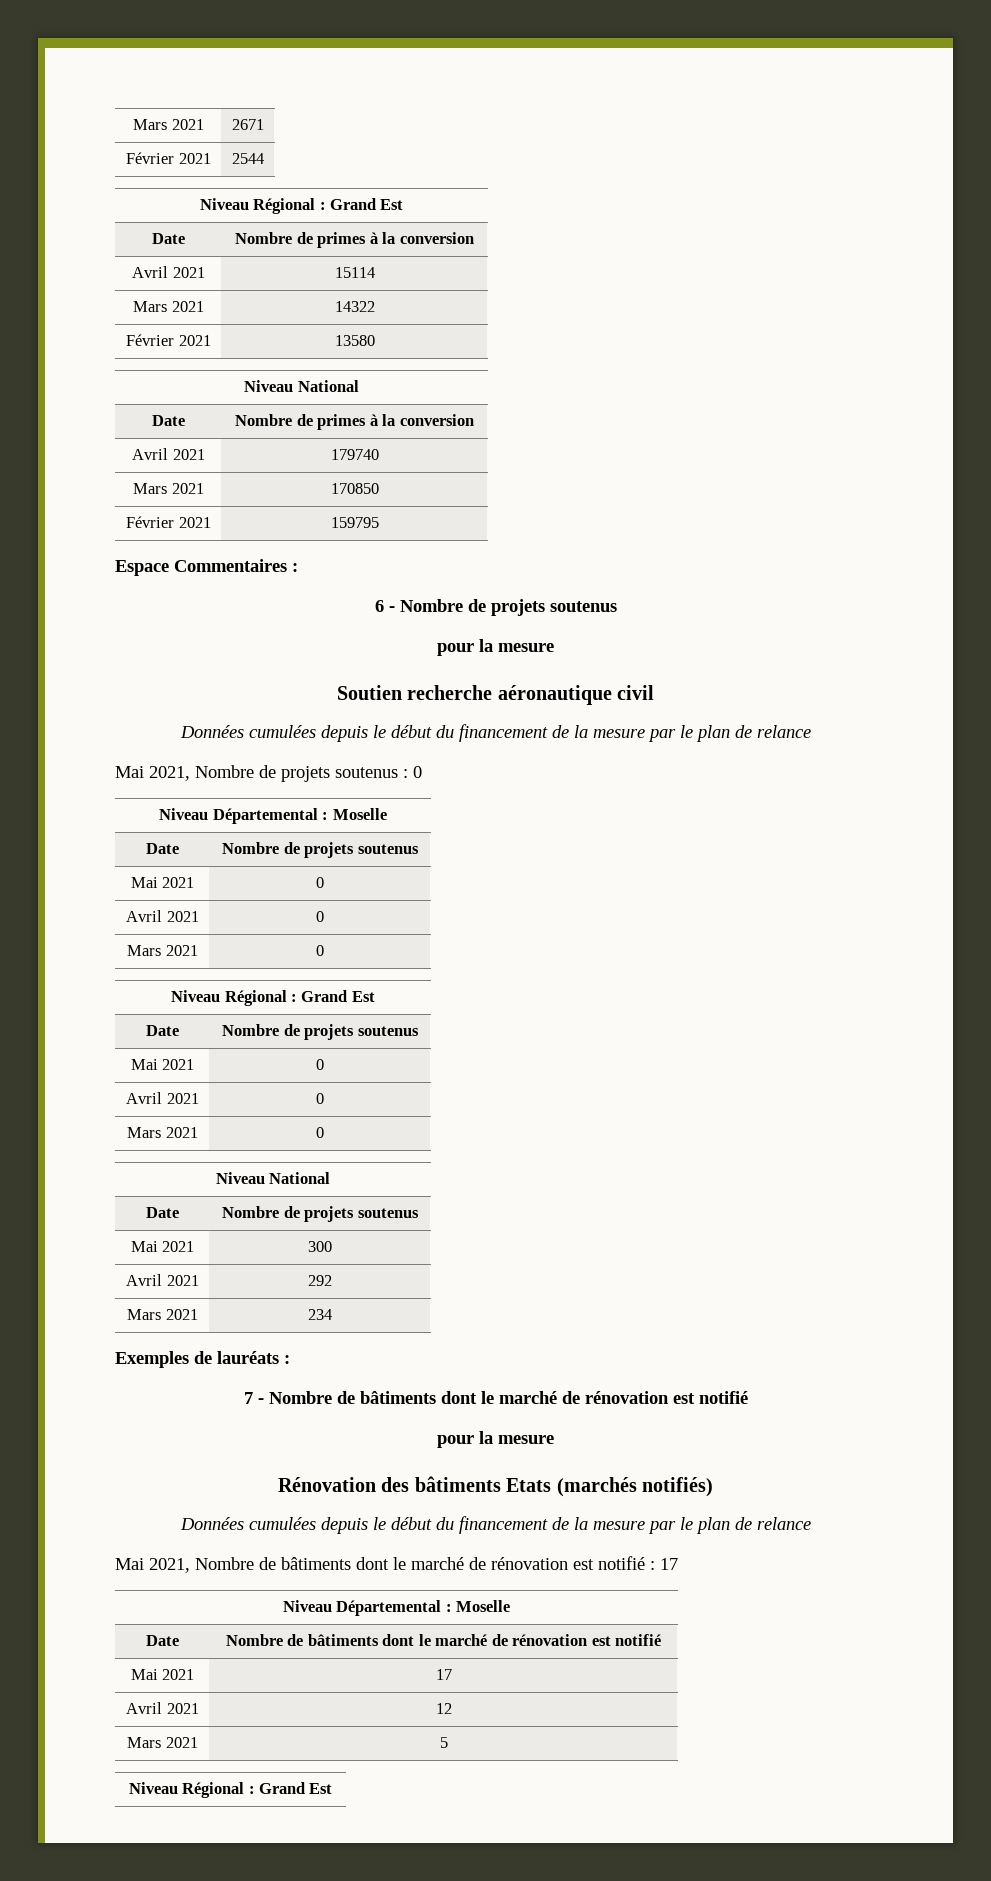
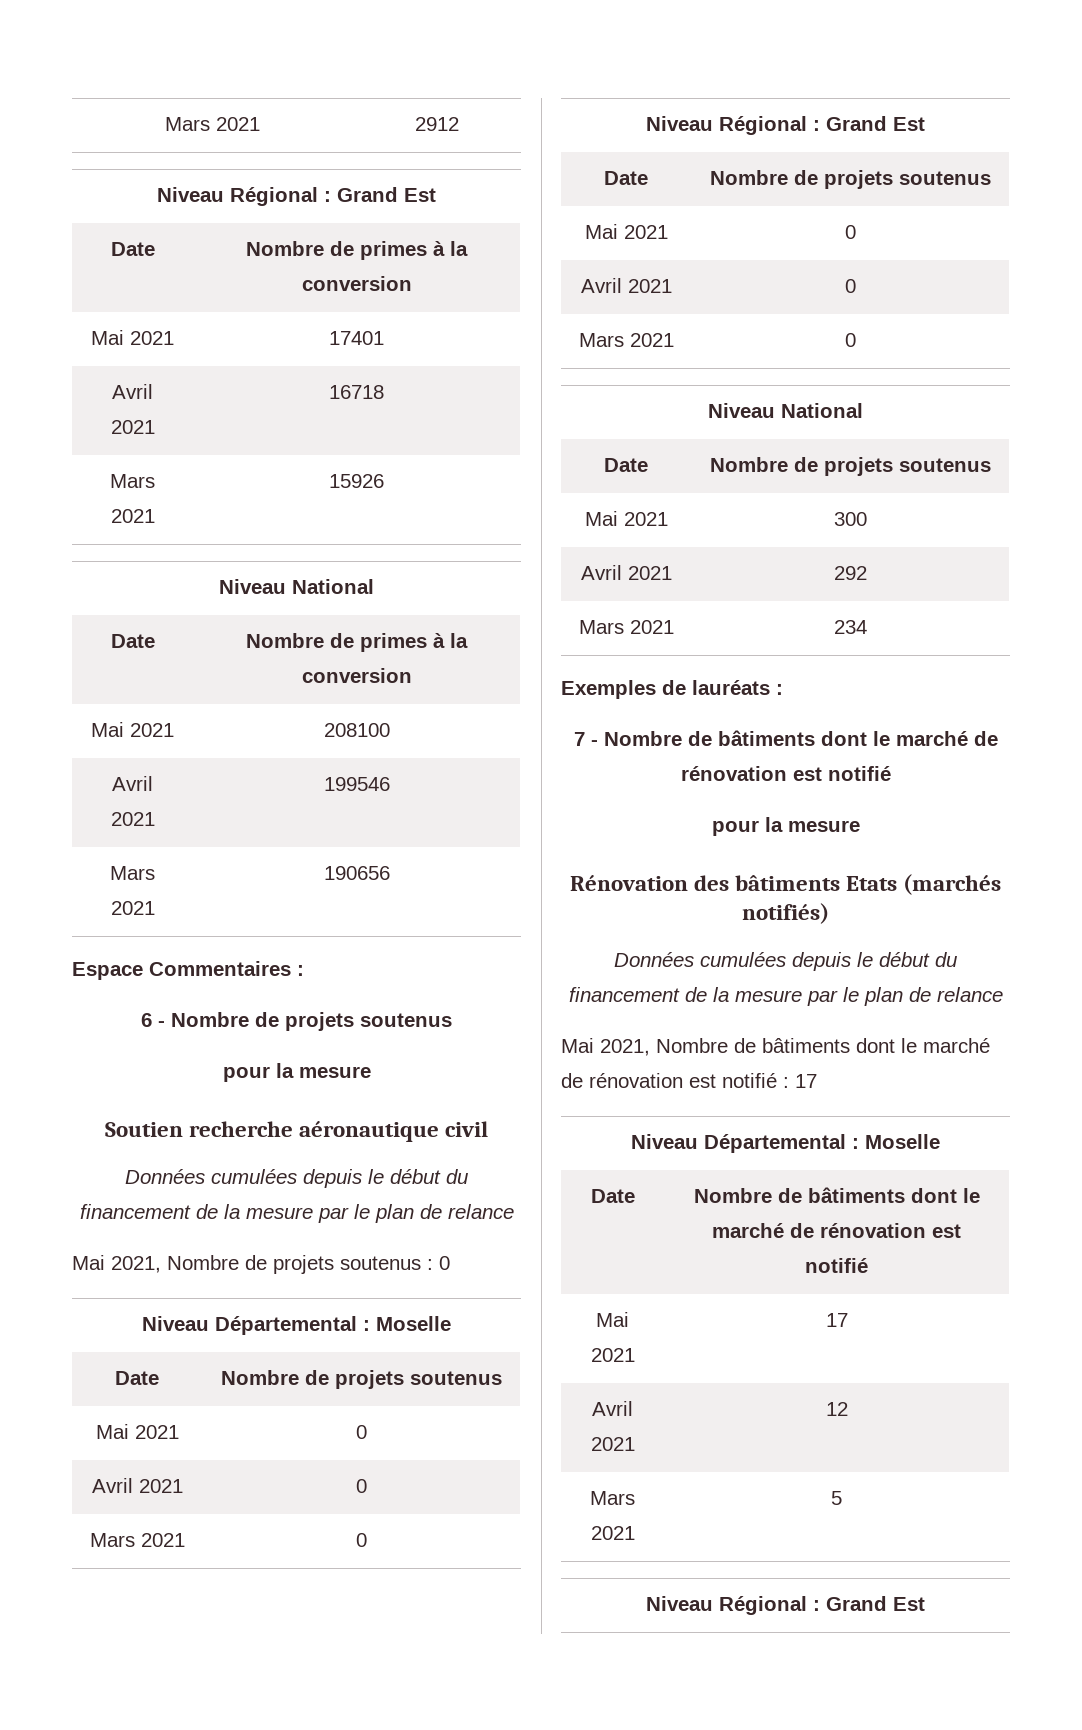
- Mars 2021 | 2671
- Février 2021 | 2544
+ Mars 2021 | 2912
- Avril 2021 | 15114
- Mars 2021 | 14322
- Février 2021 | 13580
+ Mai 2021 | 17401
+ Avril 2021 | 16718
+ Mars 2021 | 15926
- Avril 2021 | 179740
- Mars 2021 | 170850
- Février 2021 | 159795
+ Mai 2021 | 208100
+ Avril 2021 | 199546
+ Mars 2021 | 190656

